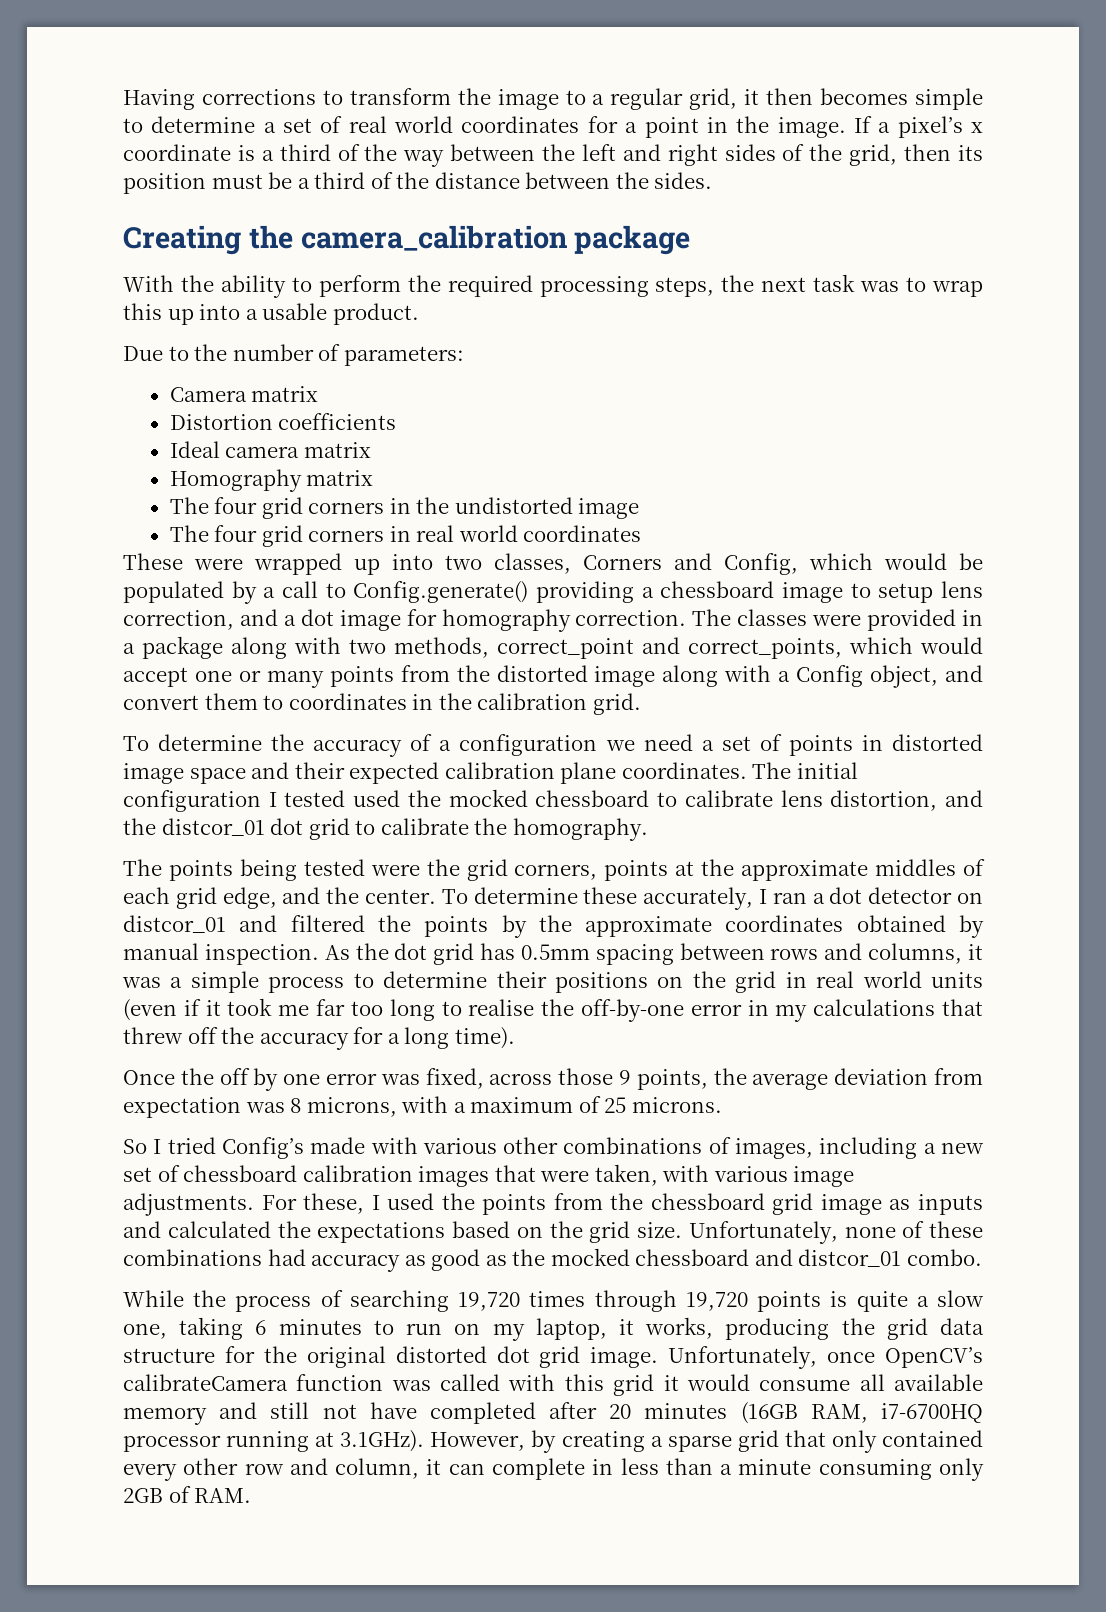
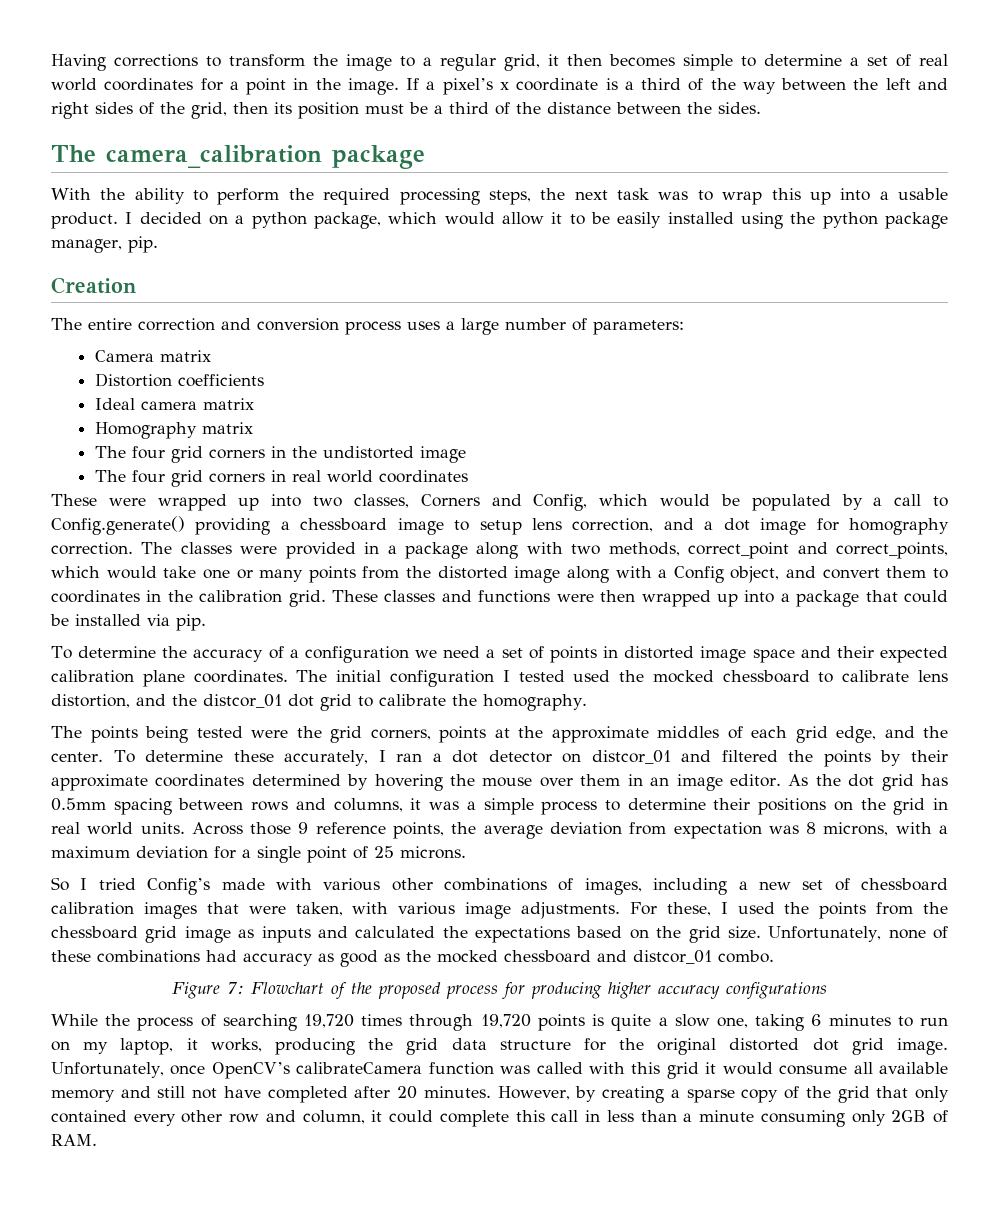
- Creating the camera_calibration package
+ The camera_calibration package
- With the ability to perform the required processing steps, the next task was to wrap this up into a usable product.
- Due to the number of parameters:
+ With the ability to perform the required processing steps, the next task was to wrap this up into a usable product. I decided on a python package, which would allow it to be easily installed using the python package manager, pip.
+ Creation
+ The entire correction and conversion process uses a large number of parameters:
- The classes were provided in a package along with two methods, correct_point and correct_points, which would accept one or many points from the distorted image along with a Config object, and convert them to coordinates in the calibration grid.
+ The classes were provided in a package along with two methods, correct_point and correct_points, which would take one or many points from the distorted image along with a Config object, and convert them to coordinates in the calibration grid. These classes and functions were then wrapped up into a package that could be installed via pip.
- To determine these accurately, I ran a dot detector on distcor_01 and filtered the points by the approximate coordinates obtained by manual inspection.
+ To determine these accurately, I ran a dot detector on distcor_01 and filtered the points by their approximate coordinates determined by hovering the mouse over them in an image editor.
- As the dot grid has 0.5mm spacing between rows and columns, it was a simple process to determine their positions on the grid in real world units (even if it took me far too long to realise the off-by-one error in my calculations that threw off the accuracy for a long time).
- Once the off by one error was fixed, across those 9 points, the average deviation from expectation was 8 microns, with a maximum of 25 microns.
+ As the dot grid has 0.5mm spacing between rows and columns, it was a simple process to determine their positions on the grid in real world units. Across those 9 reference points, the average deviation from expectation was 8 microns, with a maximum deviation for a single point of 25 microns.
+ Figure 7: Flowchart of the proposed process for producing higher accuracy configurations
- Unfortunately, once OpenCV’s calibrateCamera function was called with this grid it would consume all available memory and still not have completed after 20 minutes (16GB RAM, i7-6700HQ processor running at 3.1GHz). However, by creating a sparse grid that only contained every other row and column, it can complete in less than a minute consuming only 2GB of RAM.
+ Unfortunately, once OpenCV’s calibrateCamera function was called with this grid it would consume all available memory and still not have completed after 20 minutes. However, by creating a sparse copy of the grid that only contained every other row and column, it could complete this call in less than a minute consuming only 2GB of RAM.

